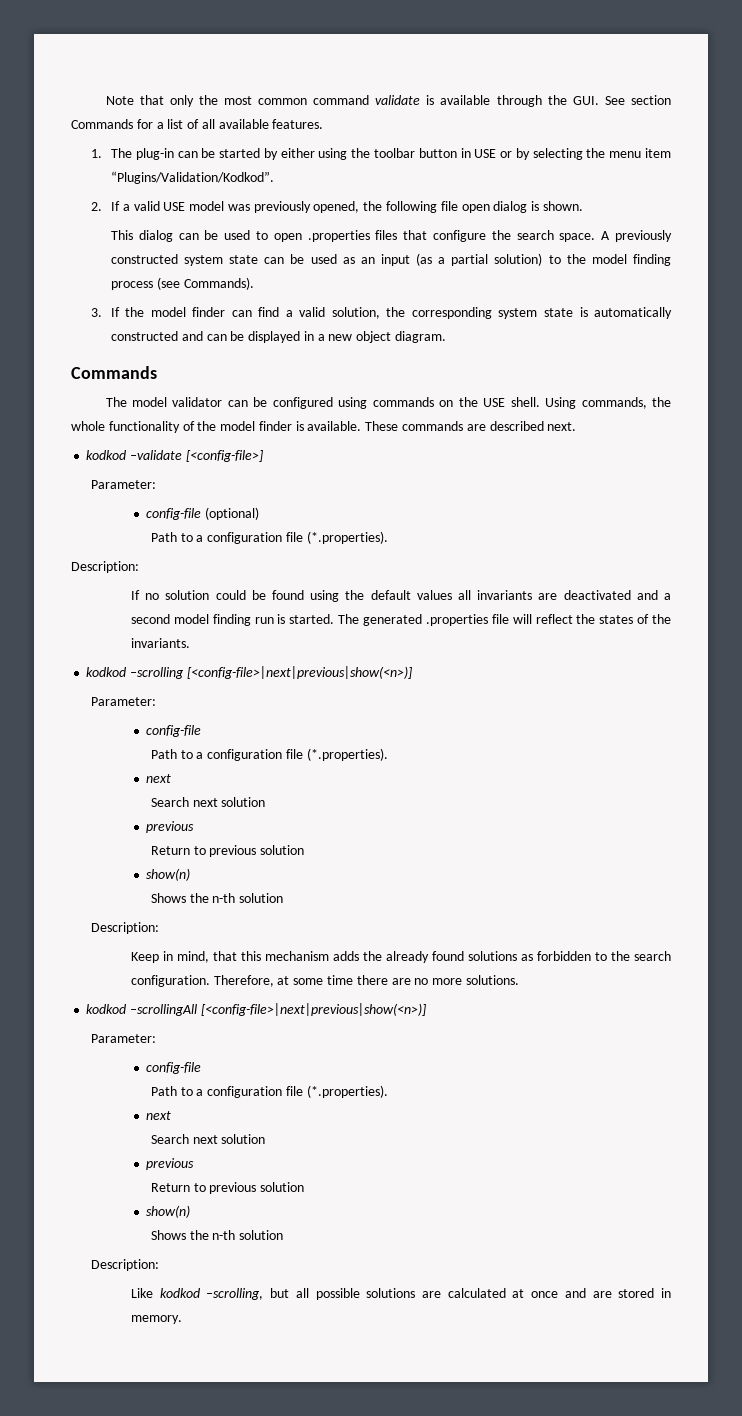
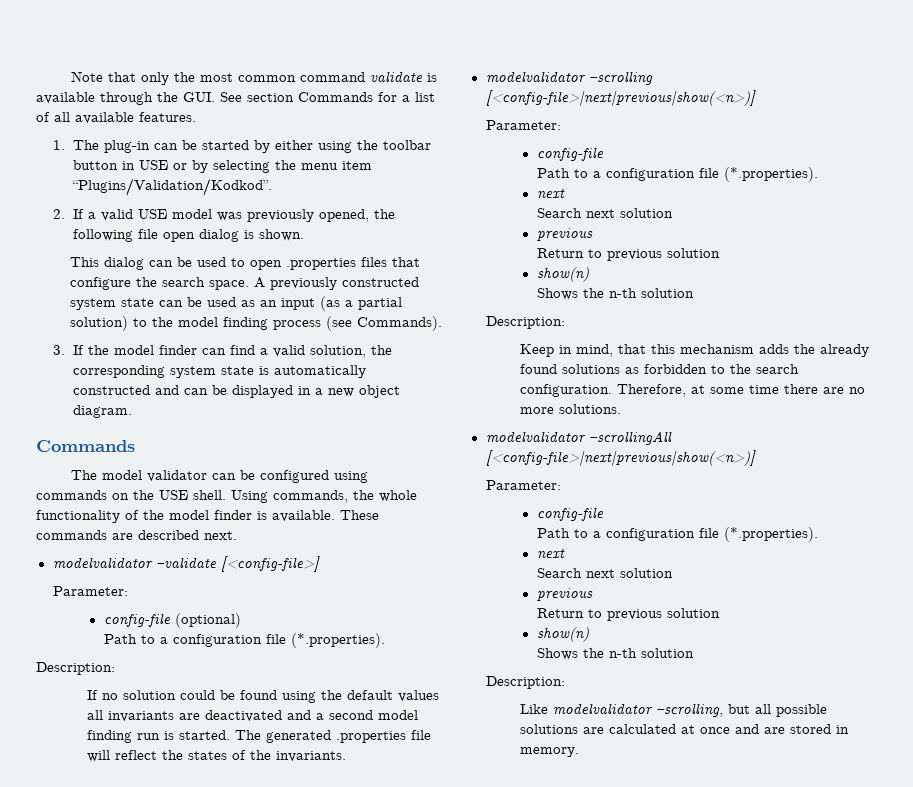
- kodkod –validate [<config-file>]
+ modelvalidator –validate [<config-file>]
- kodkod –scrolling [<config-file>|next|previous|show(<n>)]
+ modelvalidator –scrolling [<config-file>|next|previous|show(<n>)]
- kodkod –scrollingAll [<config-file>|next|previous|show(<n>)]
+ modelvalidator –scrollingAll [<config-file>|next|previous|show(<n>)]
- Like kodkod –scrolling, but all possible solutions are calculated at once and are stored in memory.
+ Like modelvalidator –scrolling, but all possible solutions are calculated at once and are stored in memory.

